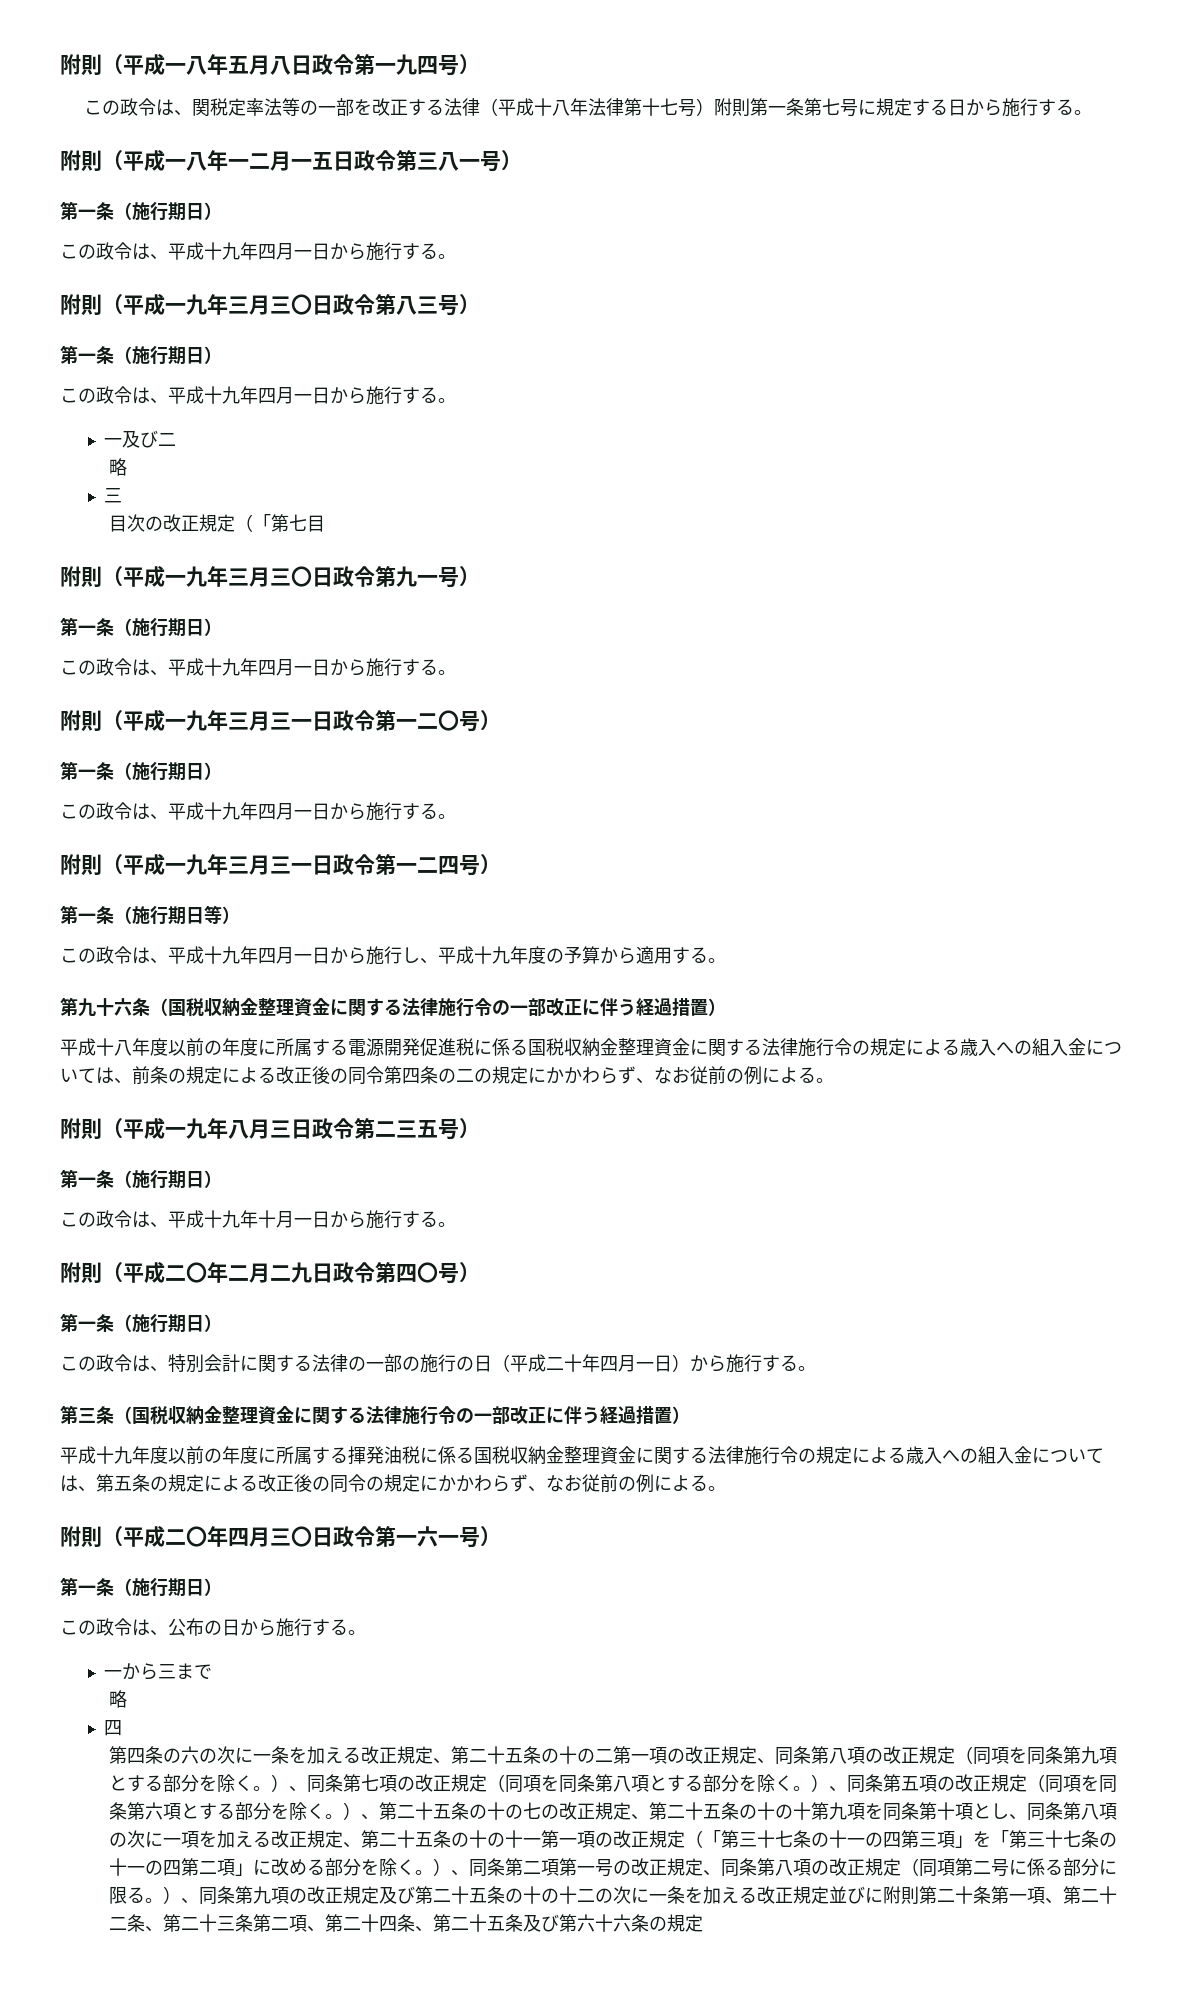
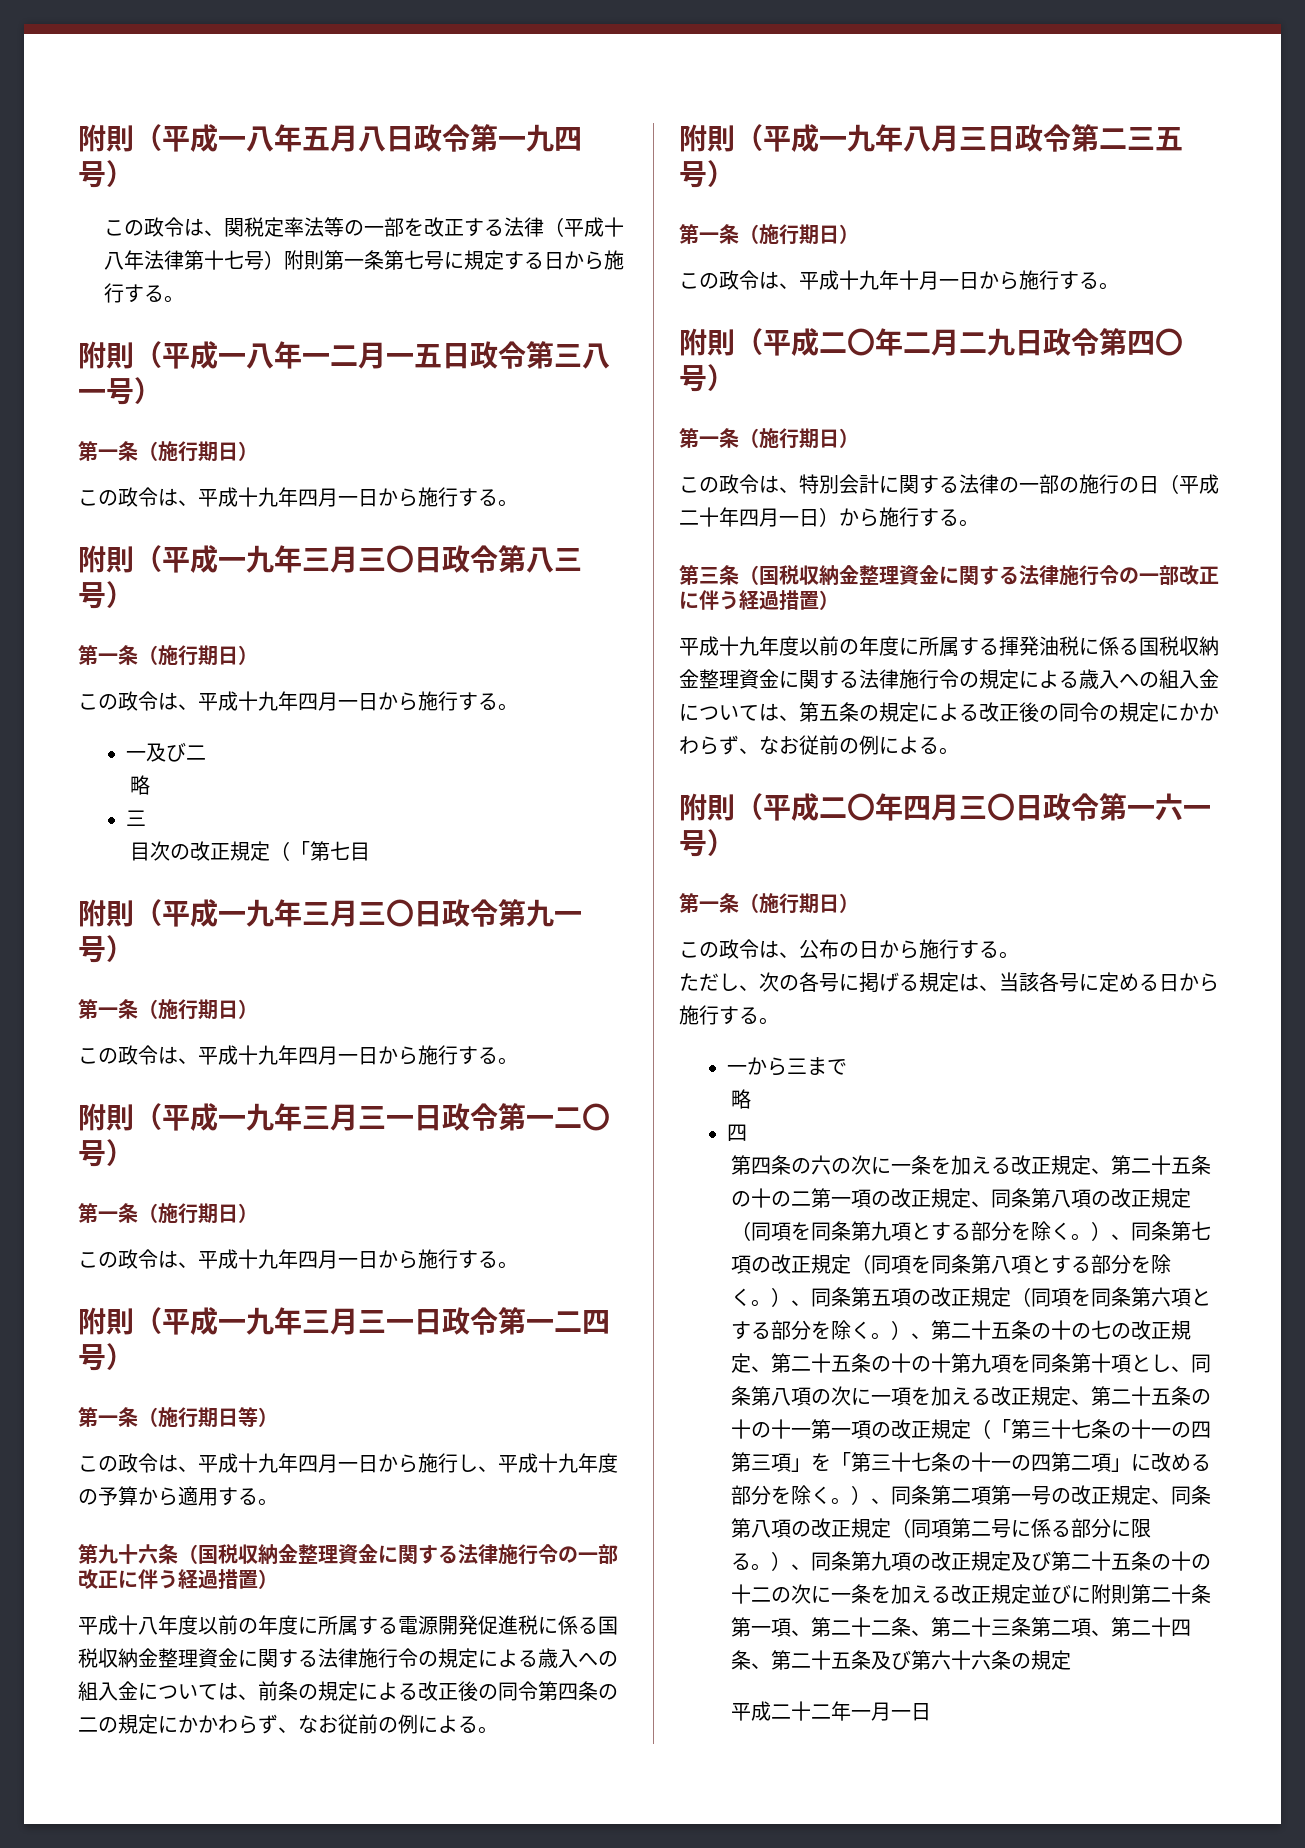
+ ただし、次の各号に掲げる規定は、当該各号に定める日から施行する。
+ 平成二十二年一月一日

